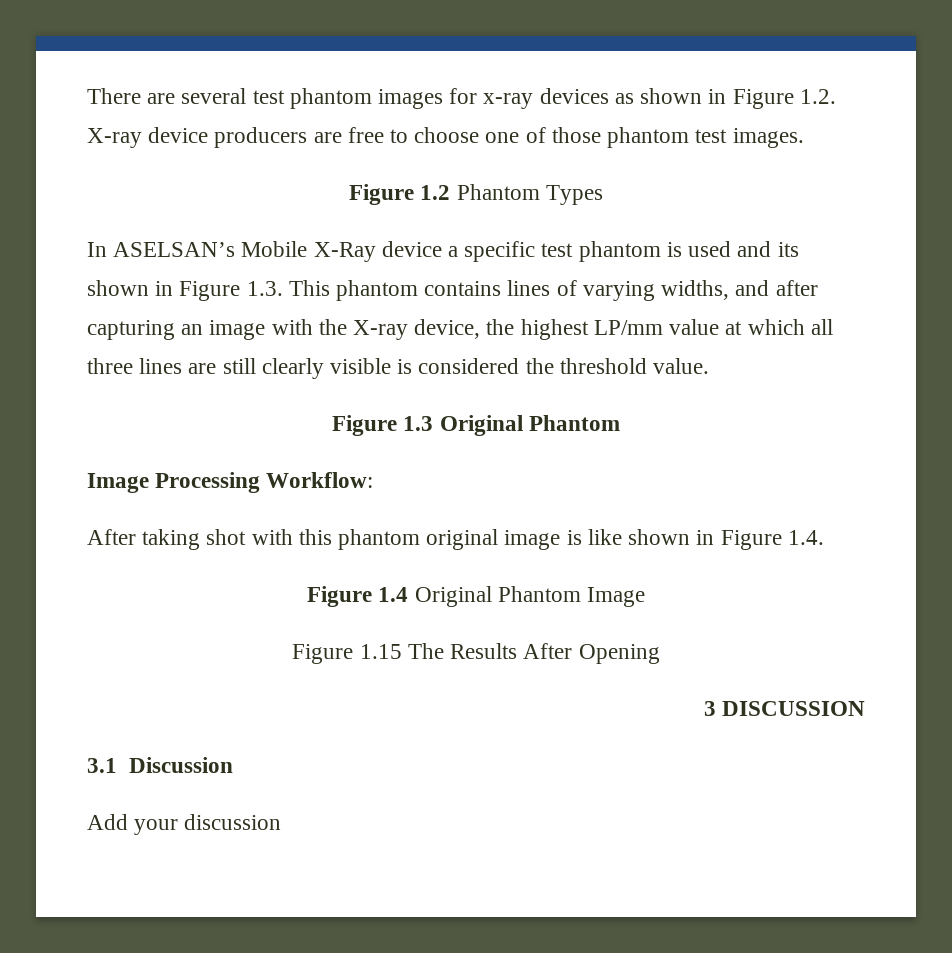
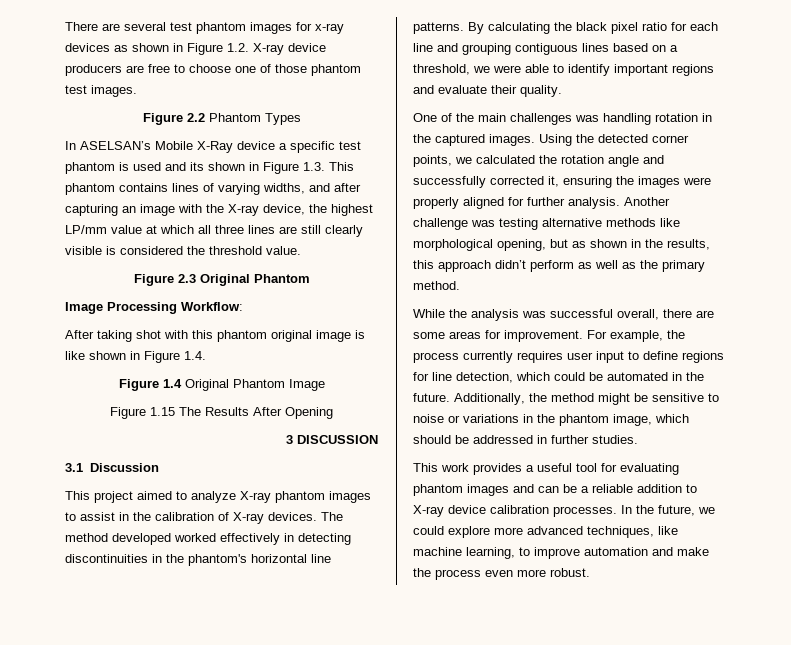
- Figure 1.2 Phantom Types
+ Figure 2.2 Phantom Types
- Figure 1.3 Original Phantom
+ Figure 2.3 Original Phantom
- Add your discussion
+ This project aimed to analyze X-ray phantom images to assist in the calibration of X-ray devices. The method developed worked effectively in detecting discontinuities in the phantom's horizontal line patterns. By calculating the black pixel ratio for each line and grouping contiguous lines based on a threshold, we were able to identify important regions and evaluate their quality.
+ One of the main challenges was handling rotation in the captured images. Using the detected corner points, we calculated the rotation angle and successfully corrected it, ensuring the images were properly aligned for further analysis. Another challenge was testing alternative methods like morphological opening, but as shown in the results, this approach didn’t perform as well as the primary method.
+ While the analysis was successful overall, there are some areas for improvement. For example, the process currently requires user input to define regions for line detection, which could be automated in the future. Additionally, the method might be sensitive to noise or variations in the phantom image, which should be addressed in further studies.
+ This work provides a useful tool for evaluating phantom images and can be a reliable addition to X-ray device calibration processes. In the future, we could explore more advanced techniques, like machine learning, to improve automation and make the process even more robust.

